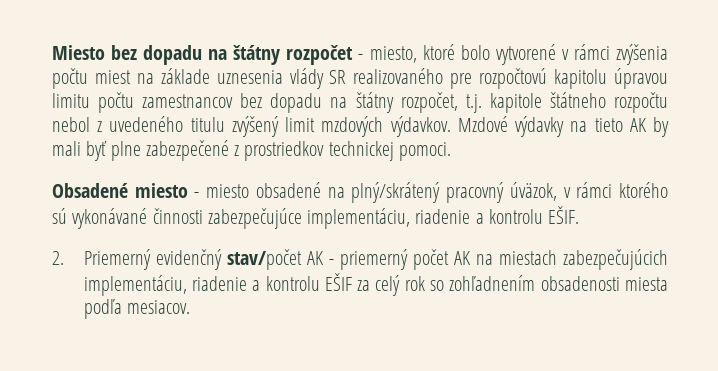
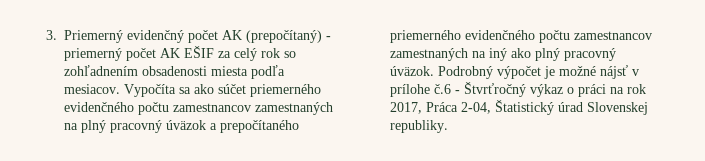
- Miesto bez dopadu na štátny rozpočet - miesto, ktoré bolo vytvorené v rámci zvýšenia počtu miest na základe uznesenia vlády SR realizovaného pre rozpočtovú kapitolu úpravou limitu počtu zamestnancov bez dopadu na štátny rozpočet, t.j. kapitole štátneho rozpočtu nebol z uvedeného titulu zvýšený limit mzdových výdavkov. Mzdové výdavky na tieto AK by mali byť plne zabezpečené z prostriedkov technickej pomoci.
- Obsadené miesto - miesto obsadené na plný/skrátený pracovný úväzok, v rámci ktorého sú vykonávané činnosti zabezpečujúce implementáciu, riadenie a kontrolu EŠIF.
- 2. Priemerný evidenčný stav/počet AK - priemerný počet AK na miestach zabezpečujúcich implementáciu, riadenie a kontrolu EŠIF za celý rok so zohľadnením obsadenosti miesta podľa mesiacov.
+ 3. Priemerný evidenčný počet AK (prepočítaný) - priemerný počet AK EŠIF za celý rok so zohľadnením obsadenosti miesta podľa mesiacov.
+ Vypočíta sa ako súčet priemerného evidenčného počtu zamestnancov zamestnaných na plný pracovný úväzok a prepočítaného priemerného evidenčného počtu zamestnancov zamestnaných na iný ako plný pracovný úväzok. Podrobný výpočet je možné nájsť v prílohe č.6 - Štvrťročný výkaz o práci na rok 2017, Práca 2-04, Štatistický úrad Slovenskej republiky.

